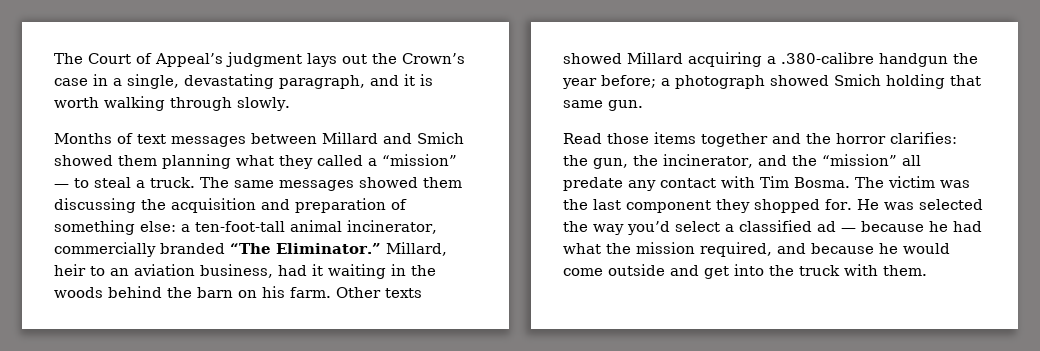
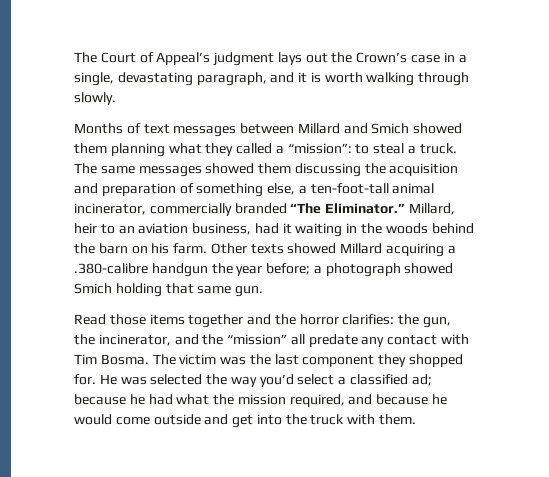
- Months of text messages between Millard and Smich showed them planning what they called a “mission” — to steal a truck.
+ Months of text messages between Millard and Smich showed them planning what they called a “mission”: to steal a truck.
- The same messages showed them discussing the acquisition and preparation of something else: a ten-foot-tall animal incinerator, commercially branded “The Eliminator.”
+ The same messages showed them discussing the acquisition and preparation of something else, a ten-foot-tall animal incinerator, commercially branded “The Eliminator.”
- He was selected the way you’d select a classified ad — because he had what the mission required, and because he would come outside and get into the truck with them.
+ He was selected the way you’d select a classified ad; because he had what the mission required, and because he would come outside and get into the truck with them.

